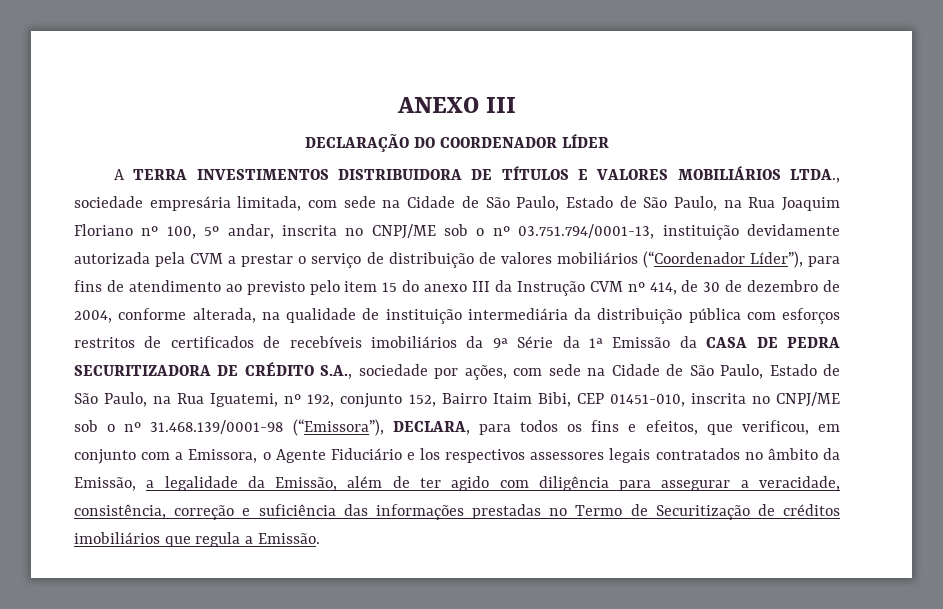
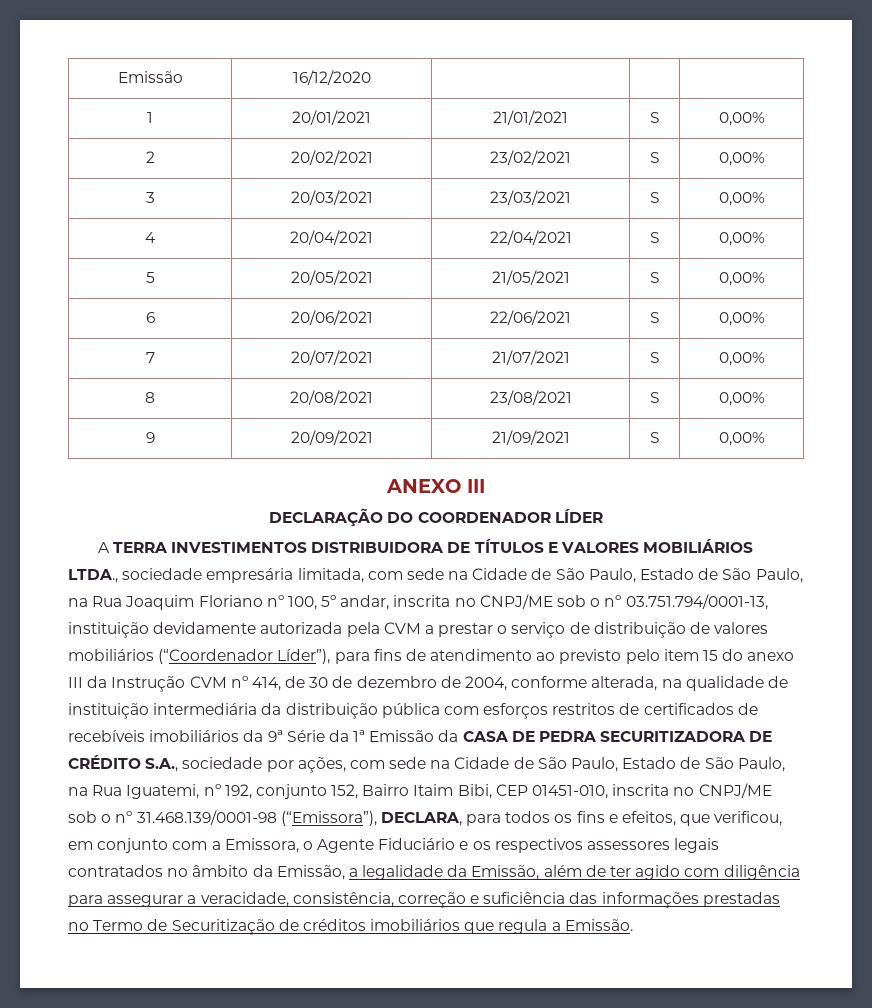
+ Emissão | 16/12/2020 | | |
+ 1 | 20/01/2021 | 21/01/2021 | S | 0,00%
+ 2 | 20/02/2021 | 23/02/2021 | S | 0,00%
+ 3 | 20/03/2021 | 23/03/2021 | S | 0,00%
+ 4 | 20/04/2021 | 22/04/2021 | S | 0,00%
+ 5 | 20/05/2021 | 21/05/2021 | S | 0,00%
+ 6 | 20/06/2021 | 22/06/2021 | S | 0,00%
+ 7 | 20/07/2021 | 21/07/2021 | S | 0,00%
+ 8 | 20/08/2021 | 23/08/2021 | S | 0,00%
+ 9 | 20/09/2021 | 21/09/2021 | S | 0,00%
- A TERRA INVESTIMENTOS DISTRIBUIDORA DE TÍTULOS E VALORES MOBILIÁRIOS LTDA., sociedade empresária limitada, com sede na Cidade de São Paulo, Estado de São Paulo, na Rua Joaquim Floriano nº 100, 5º andar, inscrita no CNPJ/ME sob o nº 03.751.794/0001-13, instituição devidamente autorizada pela CVM a prestar o serviço de distribuição de valores mobiliários (“Coordenador Líder”), para fins de atendimento ao previsto pelo item 15 do anexo III da Instrução CVM nº 414, de 30 de dezembro de 2004, conforme alterada, na qualidade de instituição intermediária da distribuição pública com esforços restritos de certificados de recebíveis imobiliários da 9ª Série da 1ª Emissão da CASA DE PEDRA SECURITIZADORA DE CRÉDITO S.A., sociedade por ações, com sede na Cidade de São Paulo, Estado de São Paulo, na Rua Iguatemi, nº 192, conjunto 152, Bairro Itaim Bibi, CEP 01451-010, inscrita no CNPJ/ME sob o nº 31.468.139/0001-98 (“Emissora”), DECLARA, para todos os fins e efeitos, que verificou, em conjunto com a Emissora, o Agente Fiduciário e los respectivos assessores legais contratados no âmbito da Emissão, a legalidade da Emissão, além de ter agido com diligência para assegurar a veracidade, consistência, correção e suficiência das informações prestadas no Termo de Securitização de créditos imobiliários que regula a Emissão.
+ A TERRA INVESTIMENTOS DISTRIBUIDORA DE TÍTULOS E VALORES MOBILIÁRIOS LTDA., sociedade empresária limitada, com sede na Cidade de São Paulo, Estado de São Paulo, na Rua Joaquim Floriano nº 100, 5º andar, inscrita no CNPJ/ME sob o nº 03.751.794/0001-13, instituição devidamente autorizada pela CVM a prestar o serviço de distribuição de valores mobiliários (“Coordenador Líder”), para fins de atendimento ao previsto pelo item 15 do anexo III da Instrução CVM nº 414, de 30 de dezembro de 2004, conforme alterada, na qualidade de instituição intermediária da distribuição pública com esforços restritos de certificados de recebíveis imobiliários da 9ª Série da 1ª Emissão da CASA DE PEDRA SECURITIZADORA DE CRÉDITO S.A., sociedade por ações, com sede na Cidade de São Paulo, Estado de São Paulo, na Rua Iguatemi, nº 192, conjunto 152, Bairro Itaim Bibi, CEP 01451-010, inscrita no CNPJ/ME sob o nº 31.468.139/0001-98 (“Emissora”), DECLARA, para todos os fins e efeitos, que verificou, em conjunto com a Emissora, o Agente Fiduciário e os respectivos assessores legais contratados no âmbito da Emissão, a legalidade da Emissão, além de ter agido com diligência para assegurar a veracidade, consistência, correção e suficiência das informações prestadas no Termo de Securitização de créditos imobiliários que regula a Emissão.

